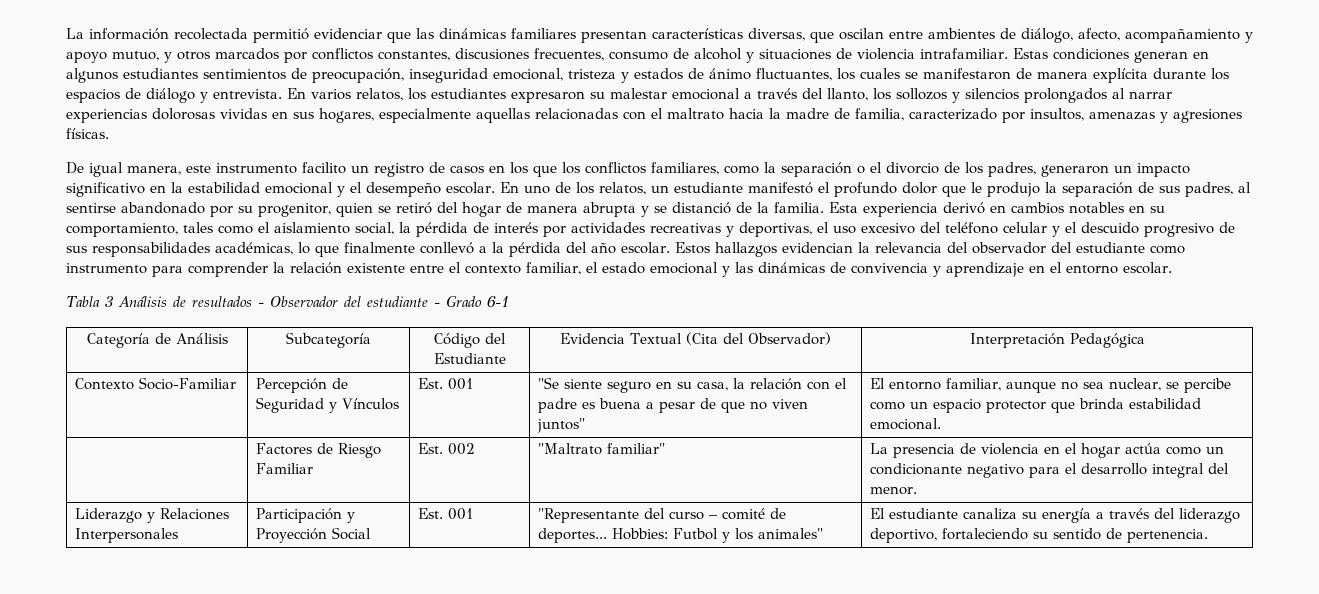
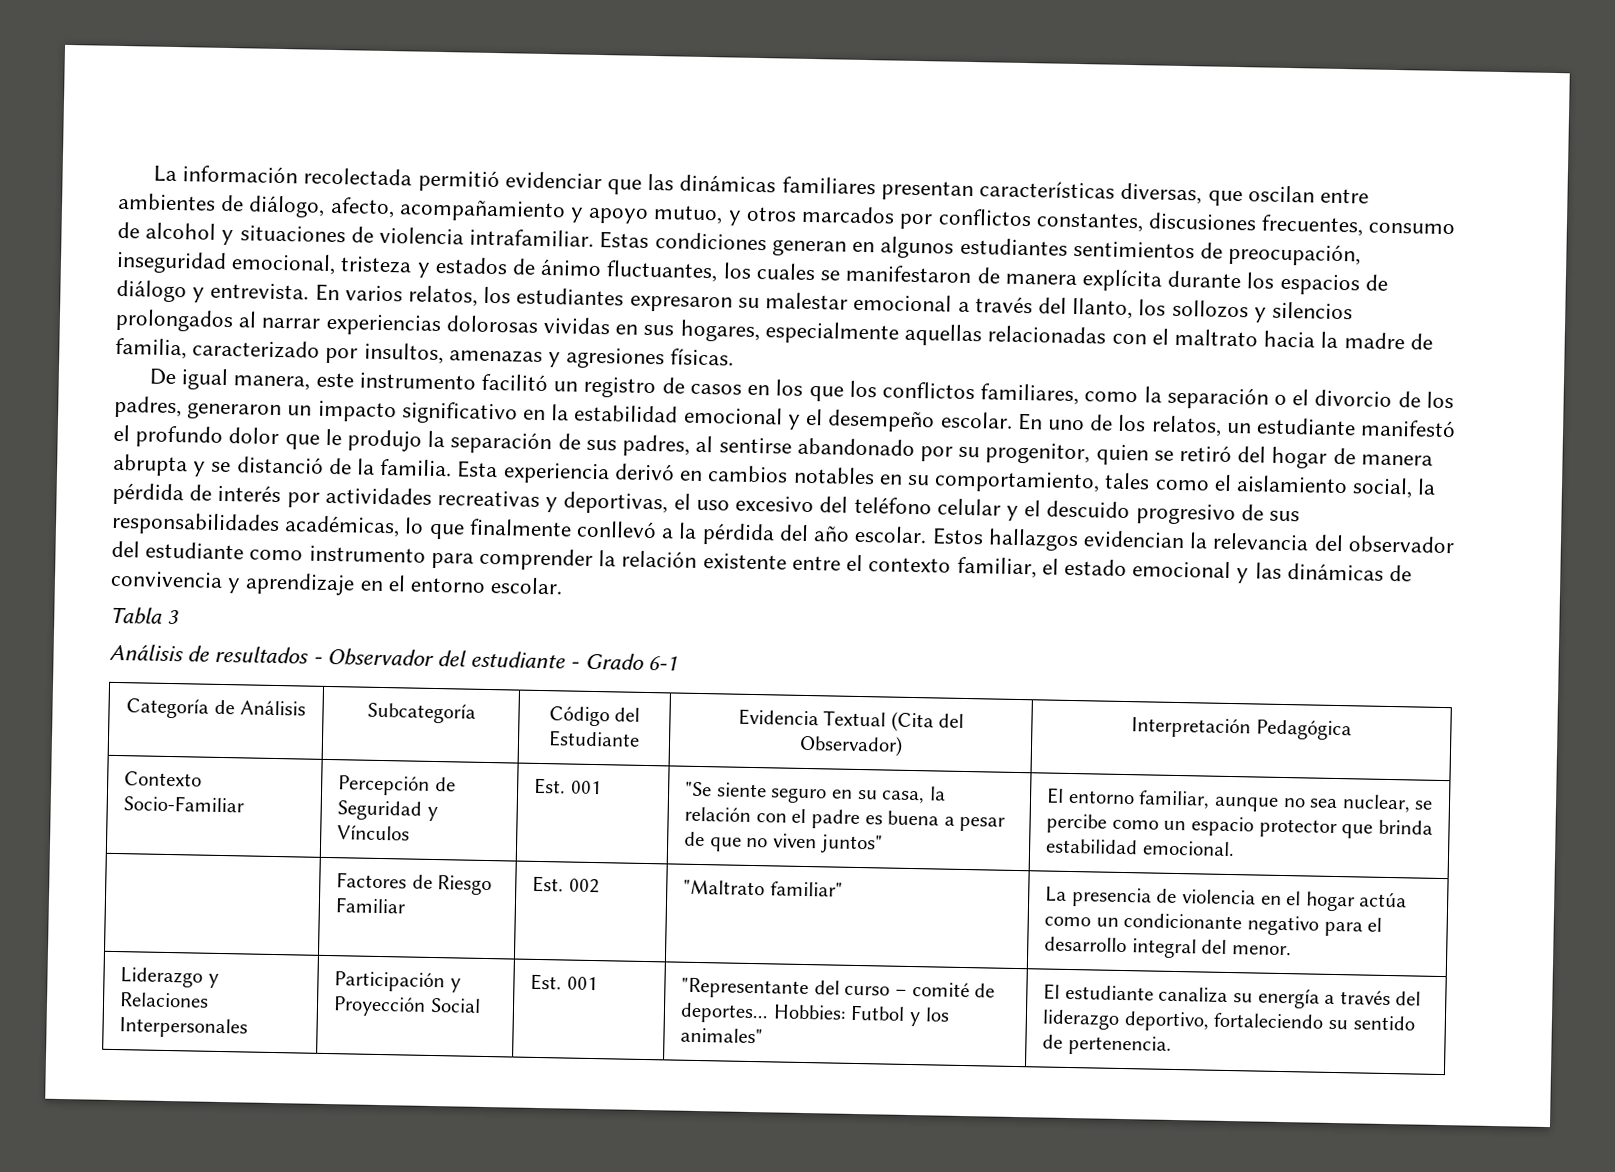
- De igual manera, este instrumento facilito un registro de casos en los que los conflictos familiares, como la separación o el divorcio de los padres, generaron un impacto significativo en la estabilidad emocional y el desempeño escolar.
+ De igual manera, este instrumento facilitó un registro de casos en los que los conflictos familiares, como la separación o el divorcio de los padres, generaron un impacto significativo en la estabilidad emocional y el desempeño escolar.
- Tabla 3 Análisis de resultados - Observador del estudiante - Grado 6-1
+ Tabla 3
+ Análisis de resultados - Observador del estudiante - Grado 6-1

